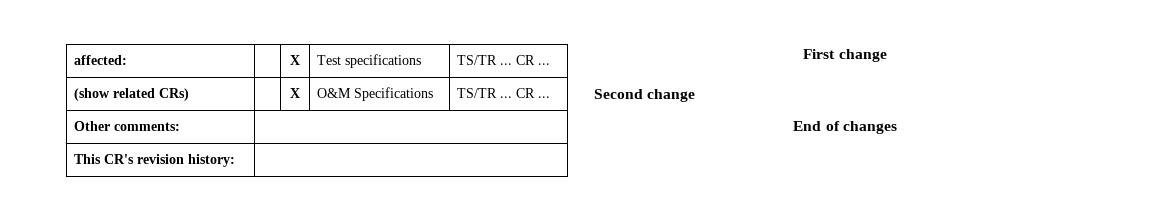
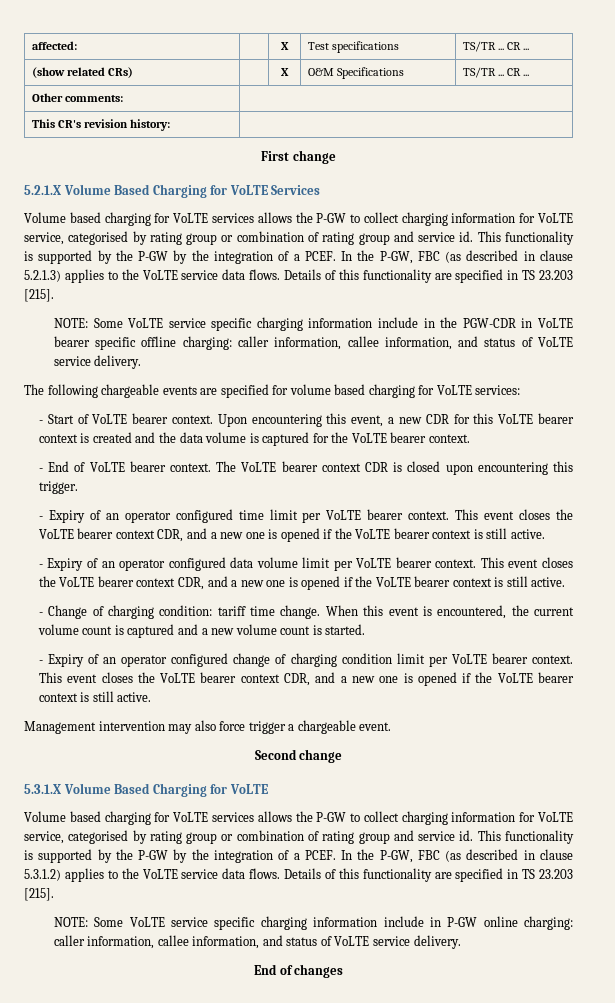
+ 5.2.1.X Volume Based Charging for VoLTE Services
+ Volume based charging for VoLTE services allows the P-GW to collect charging information for VoLTE service, categorised by rating group or combination of rating group and service id. This functionality is supported by the P-GW by the integration of a PCEF. In the P-GW, FBC (as described in clause 5.2.1.3) applies to the VoLTE service data flows. Details of this functionality are specified in TS 23.203 [215].
+ NOTE: Some VoLTE service specific charging information include in the PGW-CDR in VoLTE bearer specific offline charging: caller information, callee information, and status of VoLTE service delivery.
+ The following chargeable events are specified for volume based charging for VoLTE services:
+ - Start of VoLTE bearer context. Upon encountering this event, a new CDR for this VoLTE bearer context is created and the data volume is captured for the VoLTE bearer context.
+ - End of VoLTE bearer context. The VoLTE bearer context CDR is closed upon encountering this trigger.
+ - Expiry of an operator configured time limit per VoLTE bearer context. This event closes the VoLTE bearer context CDR, and a new one is opened if the VoLTE bearer context is still active.
+ - Expiry of an operator configured data volume limit per VoLTE bearer context. This event closes the VoLTE bearer context CDR, and a new one is opened if the VoLTE bearer context is still active.
+ - Change of charging condition: tariff time change. When this event is encountered, the current volume count is captured and a new volume count is started.
+ - Expiry of an operator configured change of charging condition limit per VoLTE bearer context. This event closes the VoLTE bearer context CDR, and a new one is opened if the VoLTE bearer context is still active.
+ Management intervention may also force trigger a chargeable event.
  Second change
+ 5.3.1.X Volume Based Charging for VoLTE
+ Volume based charging for VoLTE services allows the P-GW to collect charging information for VoLTE service, categorised by rating group or combination of rating group and service id. This functionality is supported by the P-GW by the integration of a PCEF. In the P-GW, FBC (as described in clause 5.3.1.2) applies to the VoLTE service data flows. Details of this functionality are specified in TS 23.203 [215].
+ NOTE: Some VoLTE service specific charging information include in P-GW online charging: caller information, callee information, and status of VoLTE service delivery.

